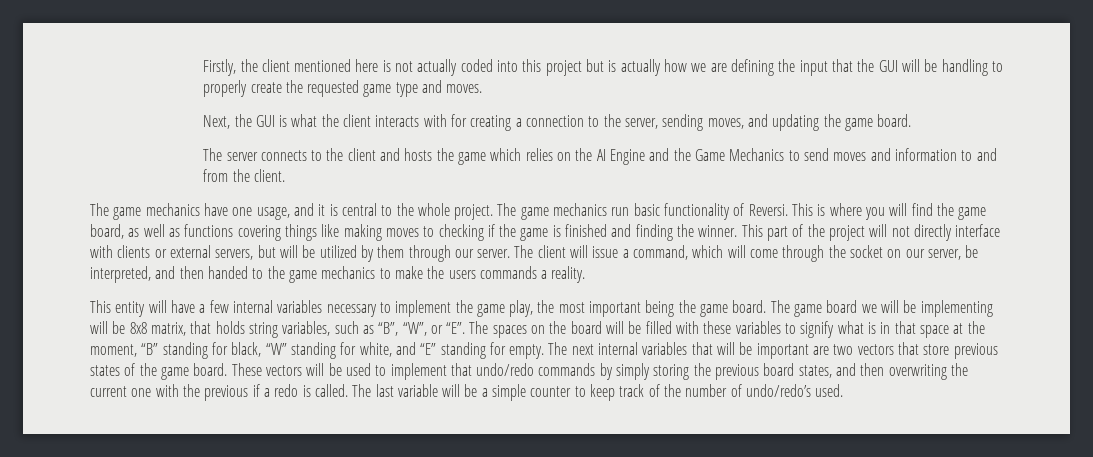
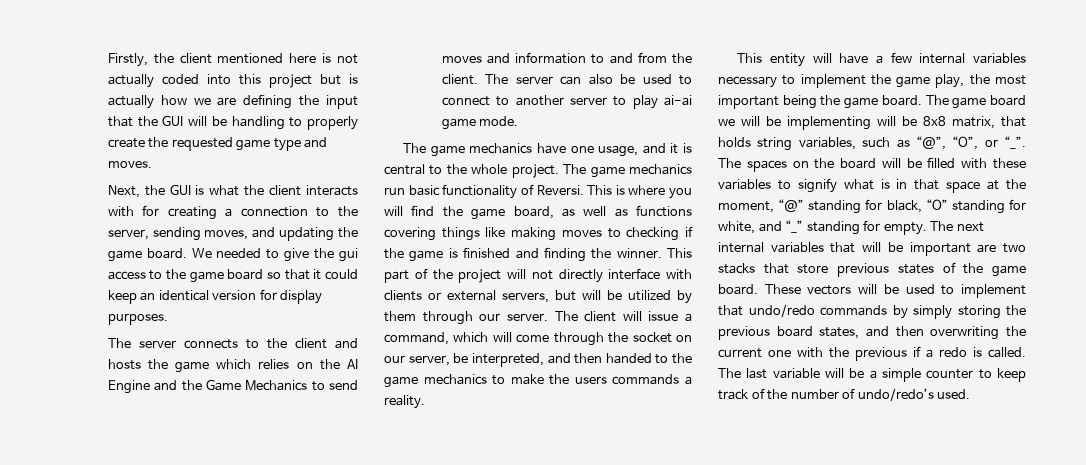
+ We needed to give the gui access to the game board so that it could keep an identical version for display purposes.
+ The server can also be used to connect to another server to play ai-ai game mode.
- The game board we will be implementing will be 8x8 matrix, that holds string variables, such as “B”, “W”, or “E”. The spaces on the board will be filled with these variables to signify what is in that space at the moment, “B” standing for black, “W” standing for white, and “E” standing for empty.
+ The game board we will be implementing will be 8x8 matrix, that holds string variables, such as “@”, “O”, or “_”. The spaces on the board will be filled with these variables to signify what is in that space at the moment, “@” standing for black, “O” standing for white, and “_” standing for empty.
- The next internal variables that will be important are two vectors that store previous states of the game board.
+ The next internal variables that will be important are two stacks that store previous states of the game board.

